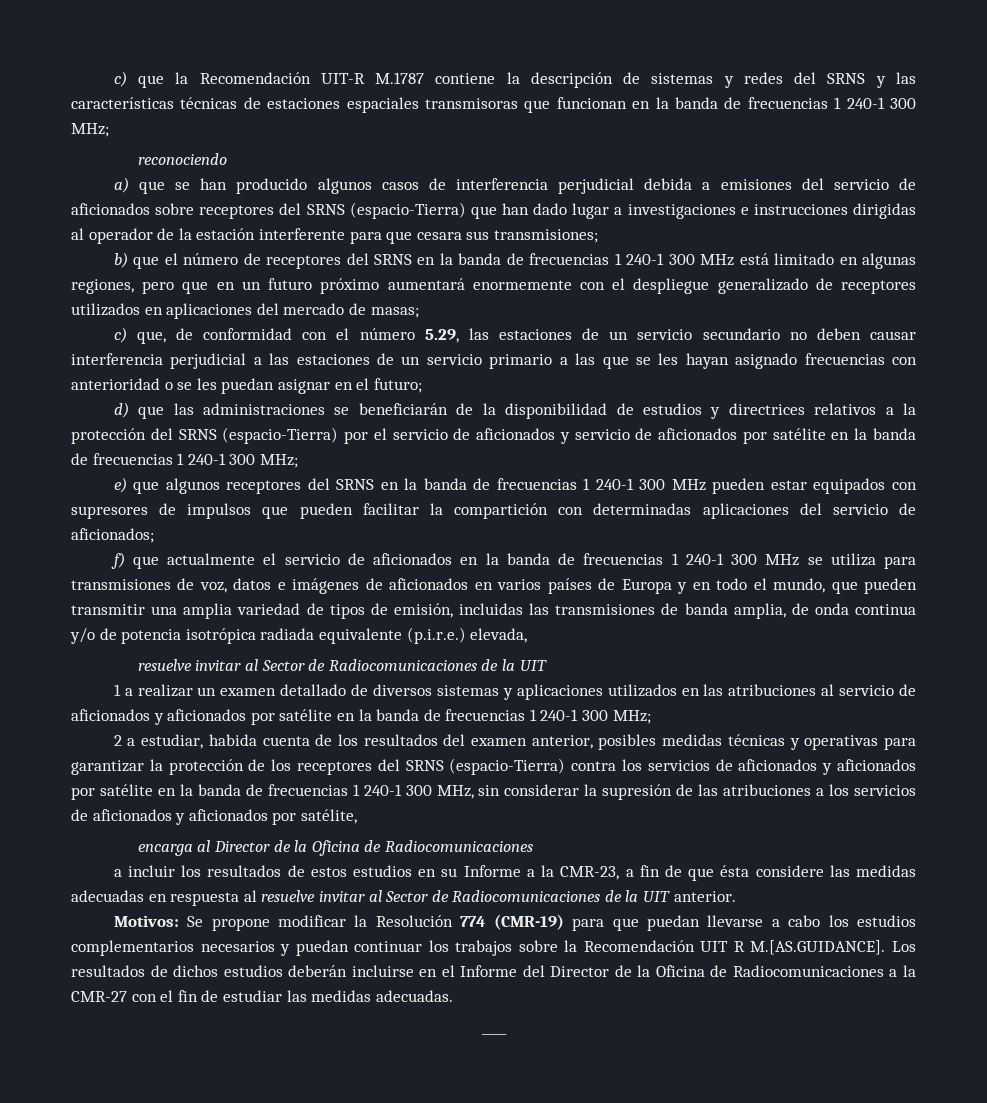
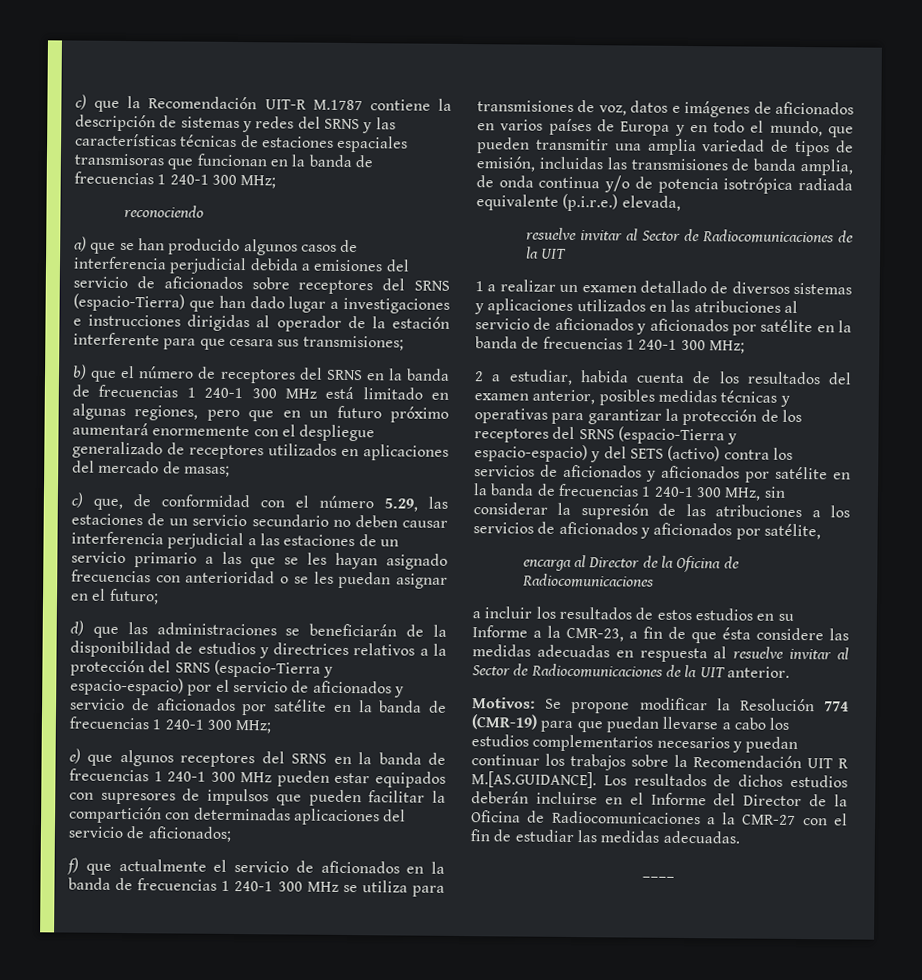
- d) que las administraciones se beneficiarán de la disponibilidad de estudios y directrices relativos a la protección del SRNS (espacio-Tierra) por el servicio de aficionados y servicio de aficionados por satélite en la banda de frecuencias 1 240-1 300 MHz;
+ d) que las administraciones se beneficiarán de la disponibilidad de estudios y directrices relativos a la protección del SRNS (espacio-Tierra y espacio-espacio) por el servicio de aficionados y servicio de aficionados por satélite en la banda de frecuencias 1 240-1 300 MHz;
- 2 a estudiar, habida cuenta de los resultados del examen anterior, posibles medidas técnicas y operativas para garantizar la protección de los receptores del SRNS (espacio-Tierra) contra los servicios de aficionados y aficionados por satélite en la banda de frecuencias 1 240-1 300 MHz, sin considerar la supresión de las atribuciones a los servicios de aficionados y aficionados por satélite,
+ 2 a estudiar, habida cuenta de los resultados del examen anterior, posibles medidas técnicas y operativas para garantizar la protección de los receptores del SRNS (espacio-Tierra y espacio-espacio) y del SETS (activo) contra los servicios de aficionados y aficionados por satélite en la banda de frecuencias 1 240-1 300 MHz, sin considerar la supresión de las atribuciones a los servicios de aficionados y aficionados por satélite,

